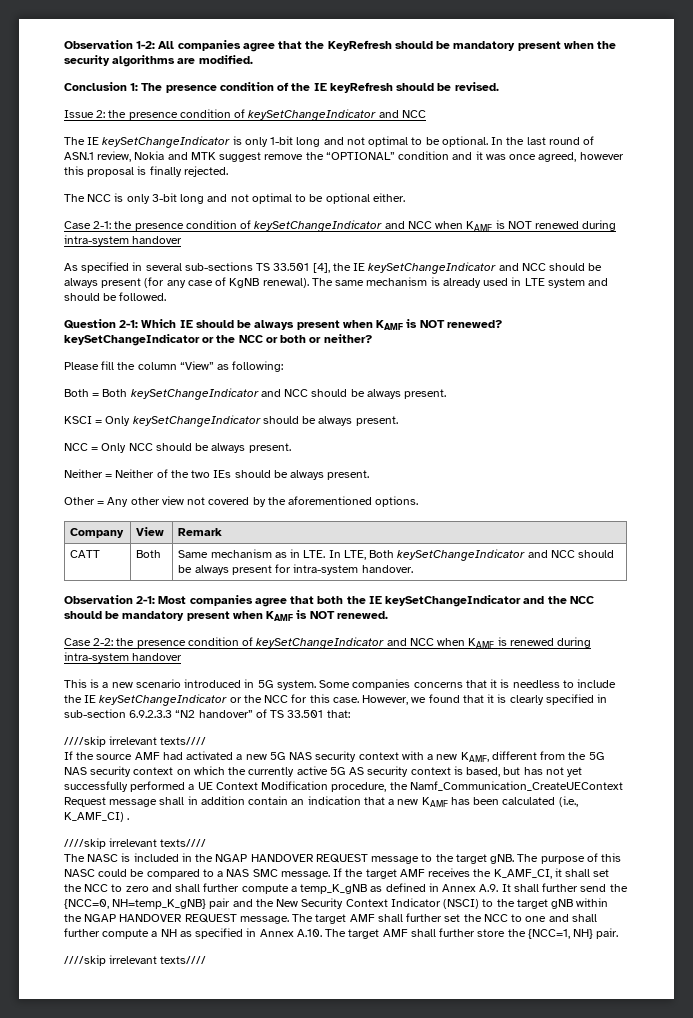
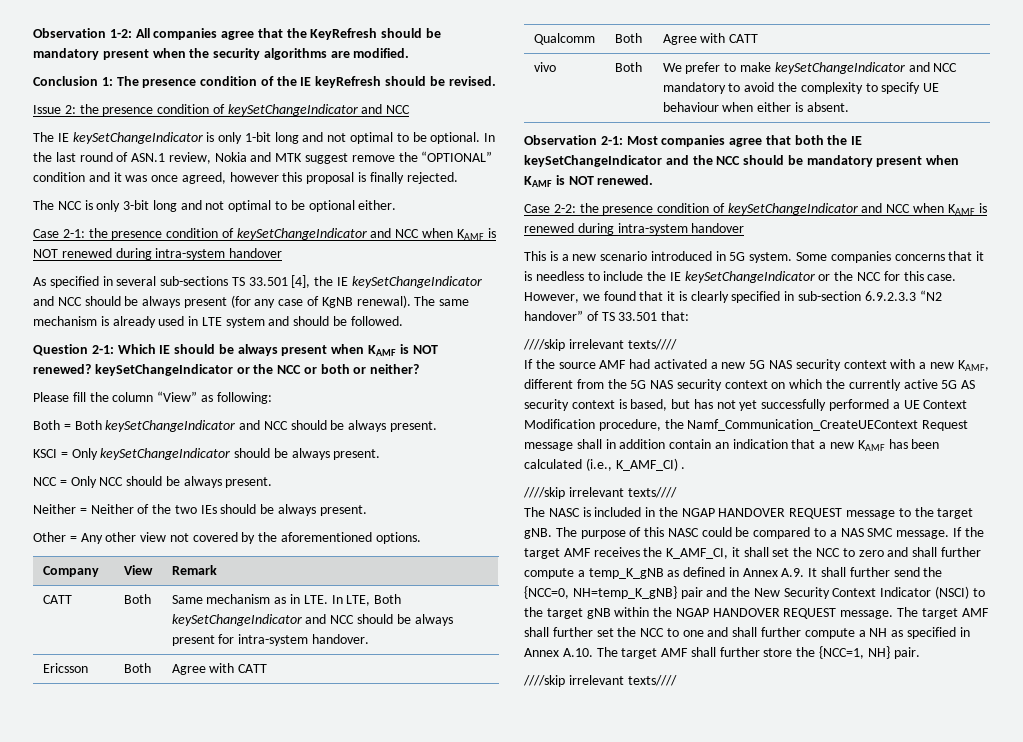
+ Ericsson | Both | Agree with CATT
+ Qualcomm | Both | Agree with CATT
+ vivo | Both | We prefer to make keySetChangeIndicator and NCC mandatory to avoid the complexity to specify UE behaviour when either is absent.

